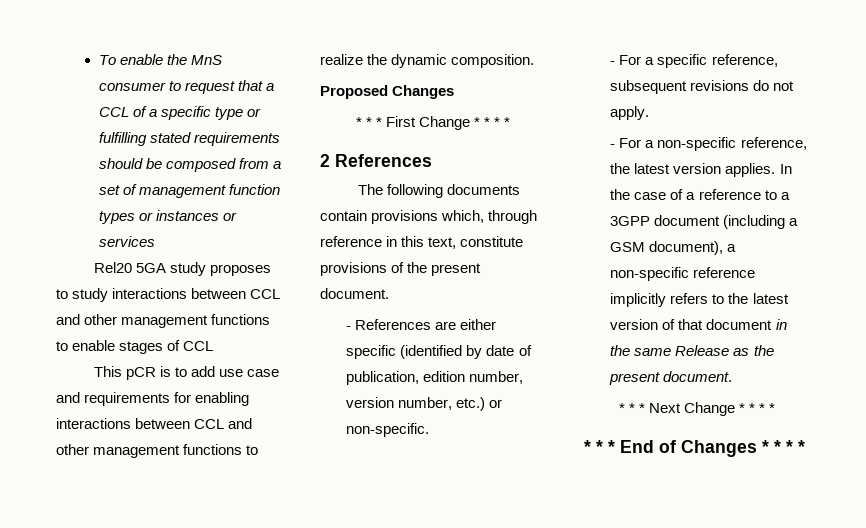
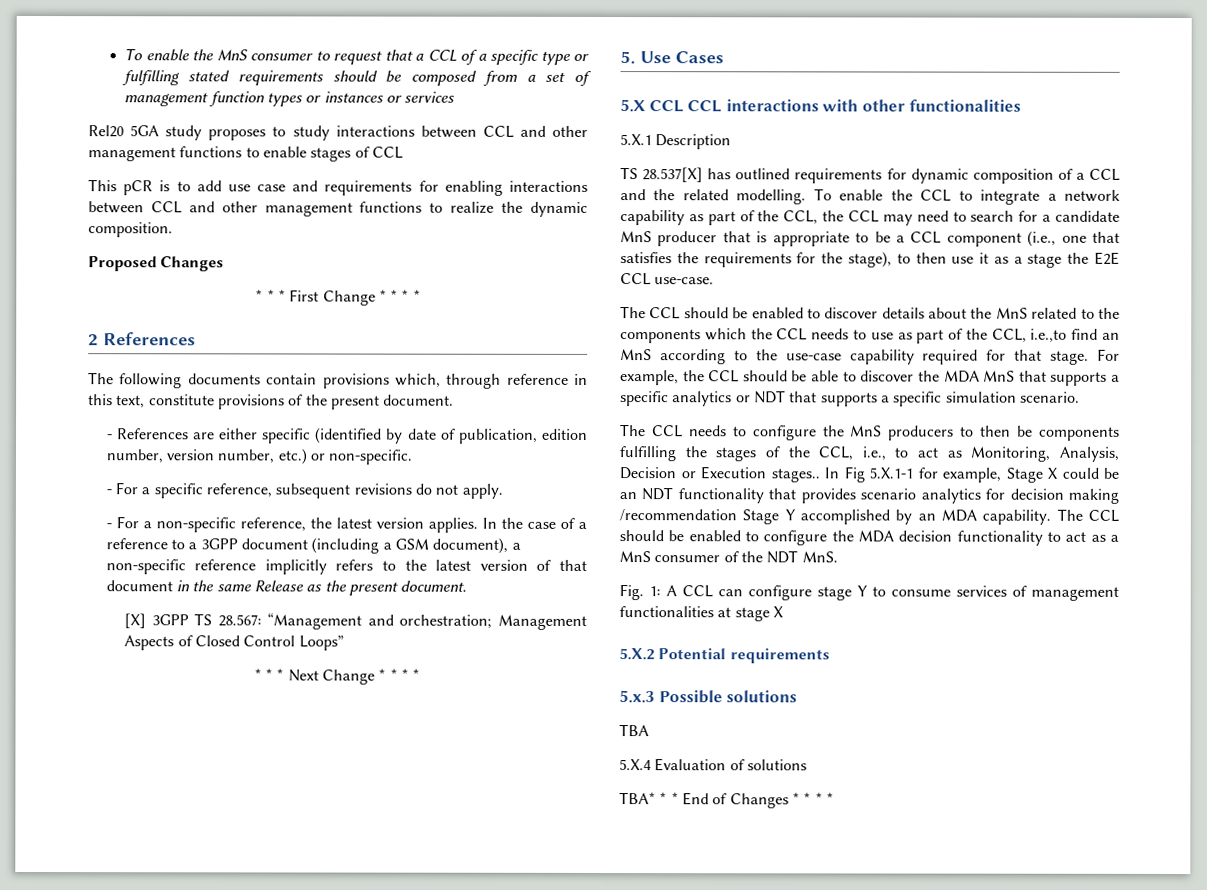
+ [X] 3GPP TS 28.567: “Management and orchestration; Management Aspects of Closed Control Loops”
- * * * End of Changes * * * *
+ 5. Use Cases
+ 5.X CCL CCL interactions with other functionalities
+ 5.X.1 Description
+ TS 28.537[X] has outlined requirements for dynamic composition of a CCL and the related modelling. To enable the CCL to integrate a network capability as part of the CCL, the CCL may need to search for a candidate MnS producer that is appropriate to be a CCL component (i.e., one that satisfies the requirements for the stage), to then use it as a stage the E2E CCL use-case.
+ The CCL should be enabled to discover details about the MnS related to the components which the CCL needs to use as part of the CCL, i.e.,to find an MnS according to the use-case capability required for that stage. For example, the CCL should be able to discover the MDA MnS that supports a specific analytics or NDT that supports a specific simulation scenario.
+ The CCL needs to configure the MnS producers to then be components fulfilling the stages of the CCL, i.e., to act as Monitoring, Analysis, Decision or Execution stages.. In Fig 5.X.1-1 for example, Stage X could be an NDT functionality that provides scenario analytics for decision making /recommendation Stage Y accomplished by an MDA capability. The CCL should be enabled to configure the MDA decision functionality to act as a MnS consumer of the NDT MnS.
+ Fig. 1: A CCL can configure stage Y to consume services of management functionalities at stage X
+ 5.X.2 Potential requirements
+ 5.x.3 Possible solutions
+ TBA
+ 5.X.4 Evaluation of solutions
+ TBA* * * End of Changes * * * *

